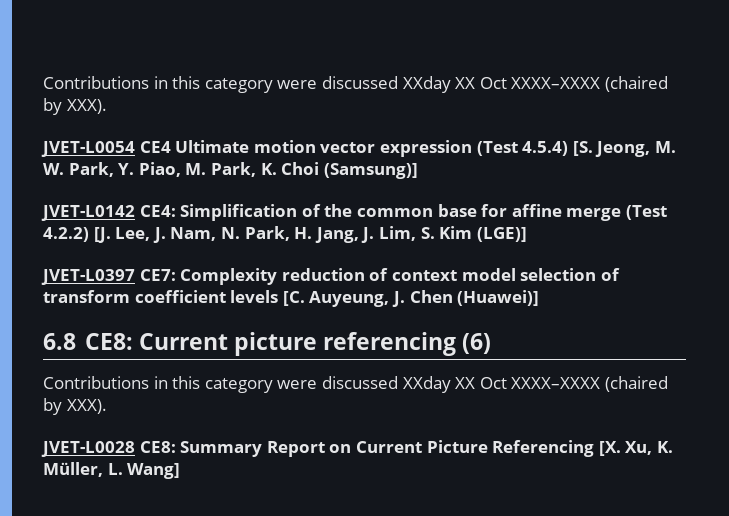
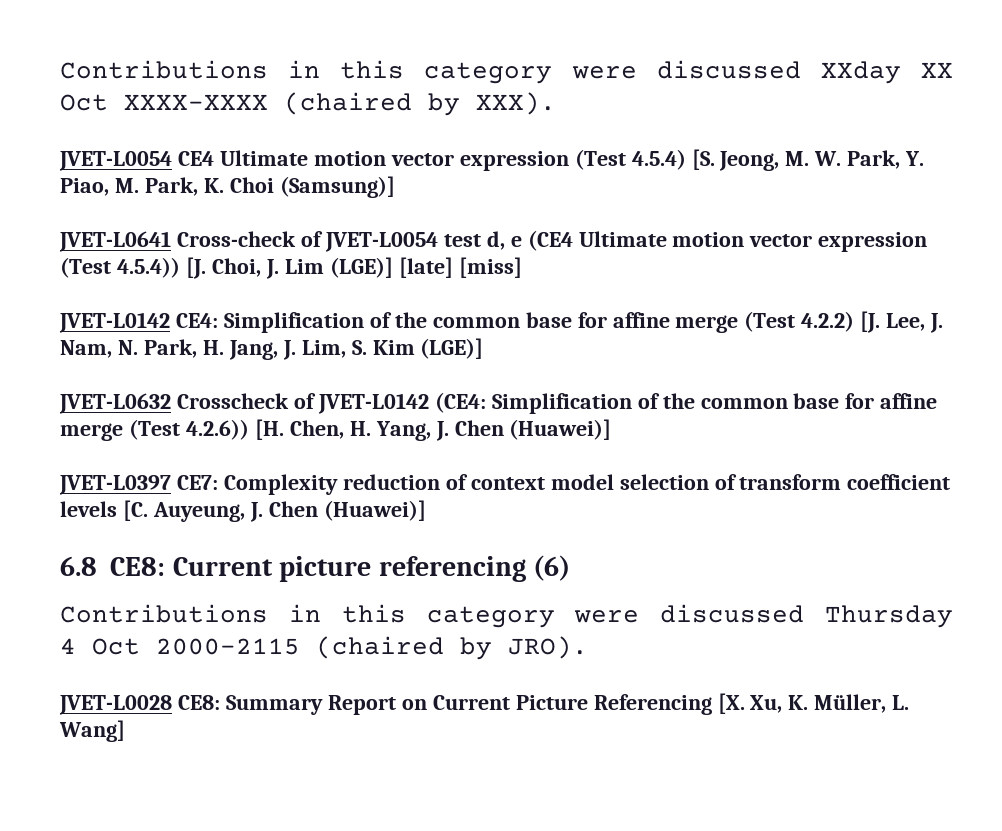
+ JVET-L0641 Cross-check of JVET-L0054 test d, e (CE4 Ultimate motion vector expression (Test 4.5.4)) [J. Choi, J. Lim (LGE)] [late] [miss]
+ JVET-L0632 Crosscheck of JVET-L0142 (CE4: Simplification of the common base for affine merge (Test 4.2.6)) [H. Chen, H. Yang, J. Chen (Huawei)]
  6.8 CE8: Current picture referencing (6)
- Contributions in this category were discussed XXday XX Oct XXXX–XXXX (chaired by XXX).
+ Contributions in this category were discussed Thursday 4 Oct 2000–2115 (chaired by JRO).

